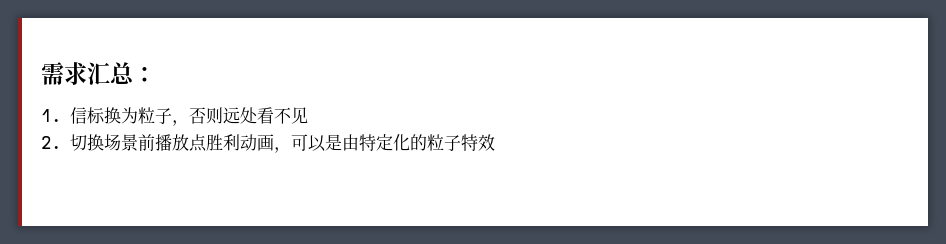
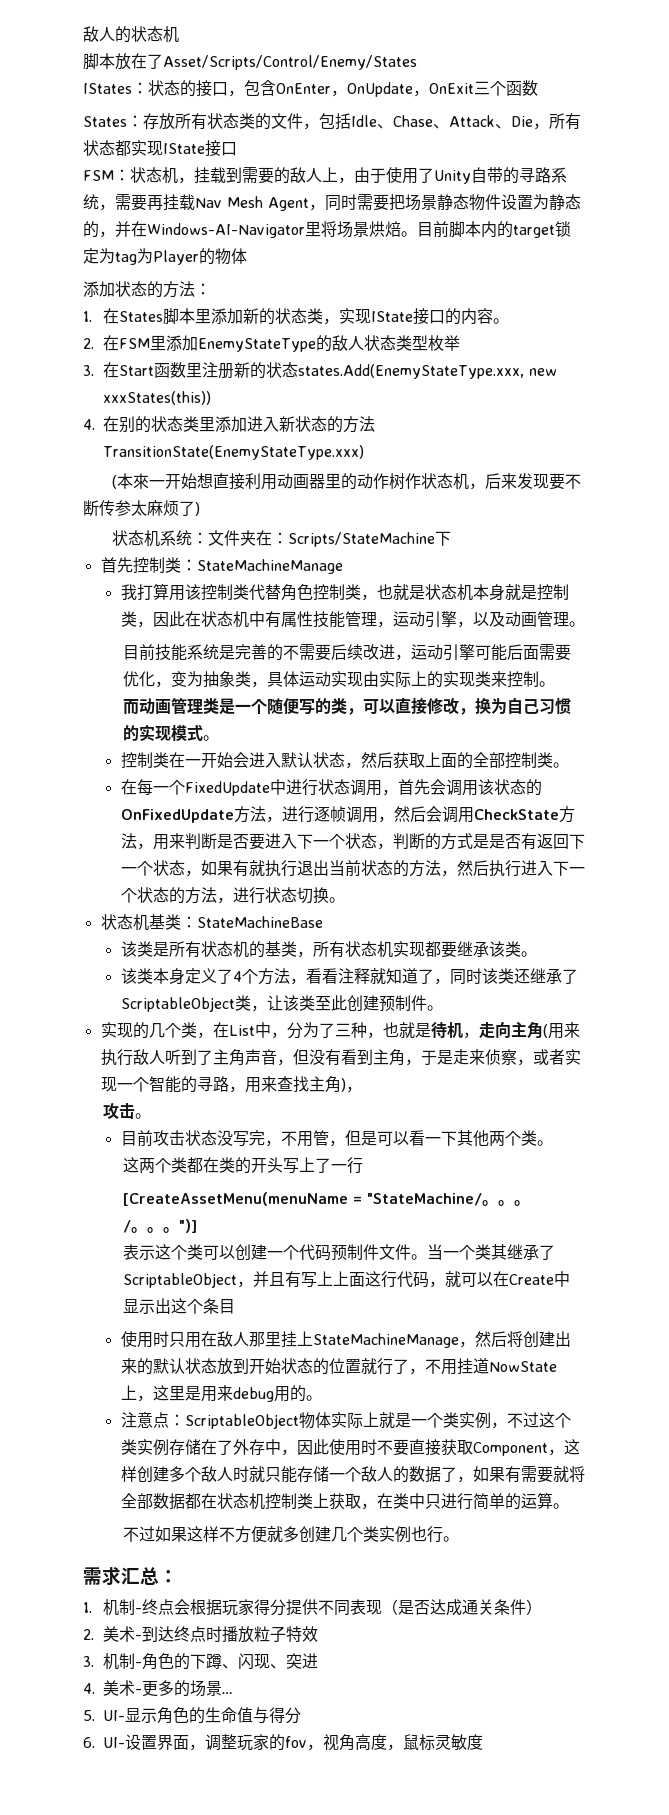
+ 敌人的状态机
+ 脚本放在了Asset/Scripts/Control/Enemy/States
+ IStates：状态的接口，包含OnEnter，OnUpdate，OnExit三个函数
+ States：存放所有状态类的文件，包括Idle、Chase、Attack、Die，所有状态都实现IState接口
+ FSM：状态机，挂载到需要的敌人上，由于使用了Unity自带的寻路系统，需要再挂载Nav Mesh Agent，同时需要把场景静态物件设置为静态的，并在Windows-AI-Navigator里将场景烘焙。目前脚本内的target锁定为tag为Player的物体
+ 添加状态的方法：
+ 1.在States脚本里添加新的状态类，实现IState接口的内容。
+ 2.在FSM里添加EnemyStateType的敌人状态类型枚举
+ 3.在Start函数里注册新的状态states.Add(EnemyStateType.xxx, new xxxStates(this))
+ 4.在别的状态类里添加进入新状态的方法TransitionState(EnemyStateType.xxx)
+ (本來一开始想直接利用动画器里的动作树作状态机，后来发现要不断传参太麻烦了)
+ 状态机系统：文件夹在：Scripts/StateMachine下
+ 首先控制类：StateMachineManage
+ 我打算用该控制类代替角色控制类，也就是状态机本身就是控制类，因此在状态机中有属性技能管理，运动引擎，以及动画管理。
+ 目前技能系统是完善的不需要后续改进，运动引擎可能后面需要优化，变为抽象类，具体运动实现由实际上的实现类来控制。
+ 而动画管理类是一个随便写的类，可以直接修改，换为自己习惯的实现模式。
+ 控制类在一开始会进入默认状态，然后获取上面的全部控制类。
+ 在每一个FixedUpdate中进行状态调用，首先会调用该状态的OnFixedUpdate方法，进行逐帧调用，然后会调用CheckState方法，用来判断是否要进入下一个状态，判断的方式是是否有返回下一个状态，如果有就执行退出当前状态的方法，然后执行进入下一个状态的方法，进行状态切换。
+ 状态机基类：StateMachineBase
+ 该类是所有状态机的基类，所有状态机实现都要继承该类。
+ 该类本身定义了4个方法，看看注释就知道了，同时该类还继承了ScriptableObject类，让该类至此创建预制件。
+ 实现的几个类，在List中，分为了三种，也就是待机，走向主角(用来执行敌人听到了主角声音，但没有看到主角，于是走来侦察，或者实现一个智能的寻路，用来查找主角)，
+ 攻击。
+ 目前攻击状态没写完，不用管，但是可以看一下其他两个类。
+ 这两个类都在类的开头写上了一行
+ [CreateAssetMenu(menuName = "StateMachine/。。。/。。。")]
+ 表示这个类可以创建一个代码预制件文件。当一个类其继承了ScriptableObject，并且有写上上面这行代码，就可以在Create中显示出这个条目
+ 使用时只用在敌人那里挂上StateMachineManage，然后将创建出来的默认状态放到开始状态的位置就行了，不用挂道NowState上，这里是用来debug用的。
+ 注意点：ScriptableObject物体实际上就是一个类实例，不过这个类实例存储在了外存中，因此使用时不要直接获取Component，这样创建多个敌人时就只能存储一个敌人的数据了，如果有需要就将全部数据都在状态机控制类上获取，在类中只进行简单的运算。
+ 不过如果这样不方便就多创建几个类实例也行。
  需求汇总：
- 1.信标换为粒子，否则远处看不见
- 2.切换场景前播放点胜利动画，可以是由特定化的粒子特效
+ 1.机制-终点会根据玩家得分提供不同表现（是否达成通关条件）
+ 2.美术-到达终点时播放粒子特效
+ 3.机制-角色的下蹲、闪现、突进
+ 4.美术-更多的场景…
+ 5. UI-显示角色的生命值与得分
+ 6. UI-设置界面，调整玩家的fov，视角高度，鼠标灵敏度

